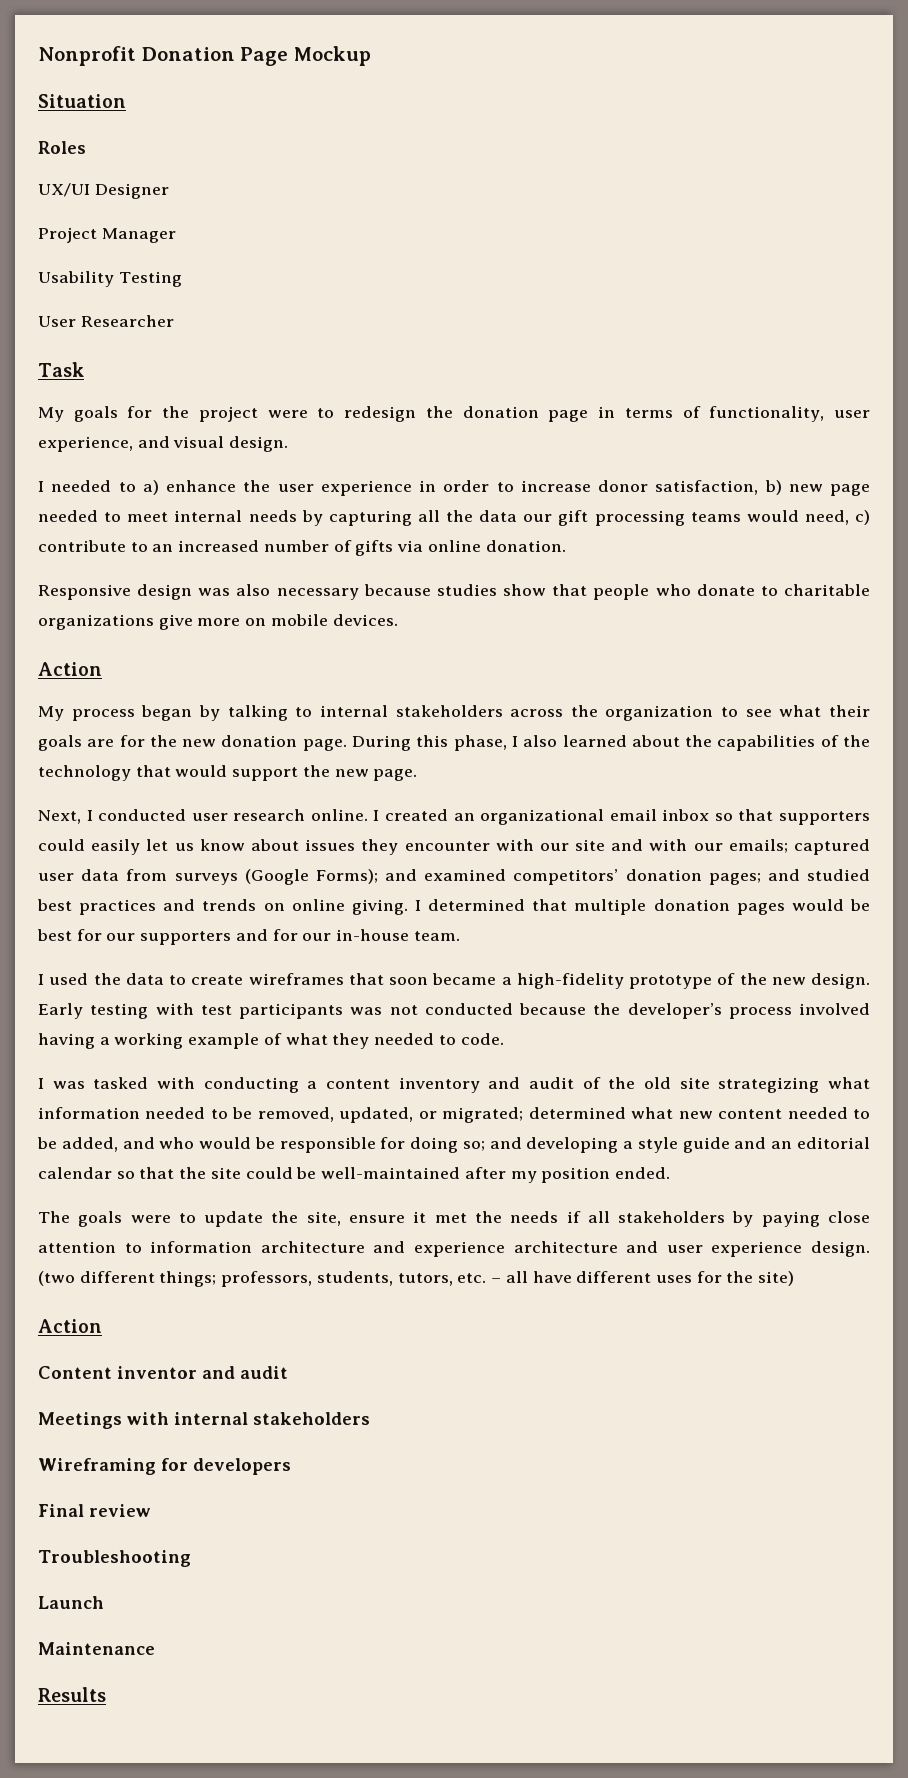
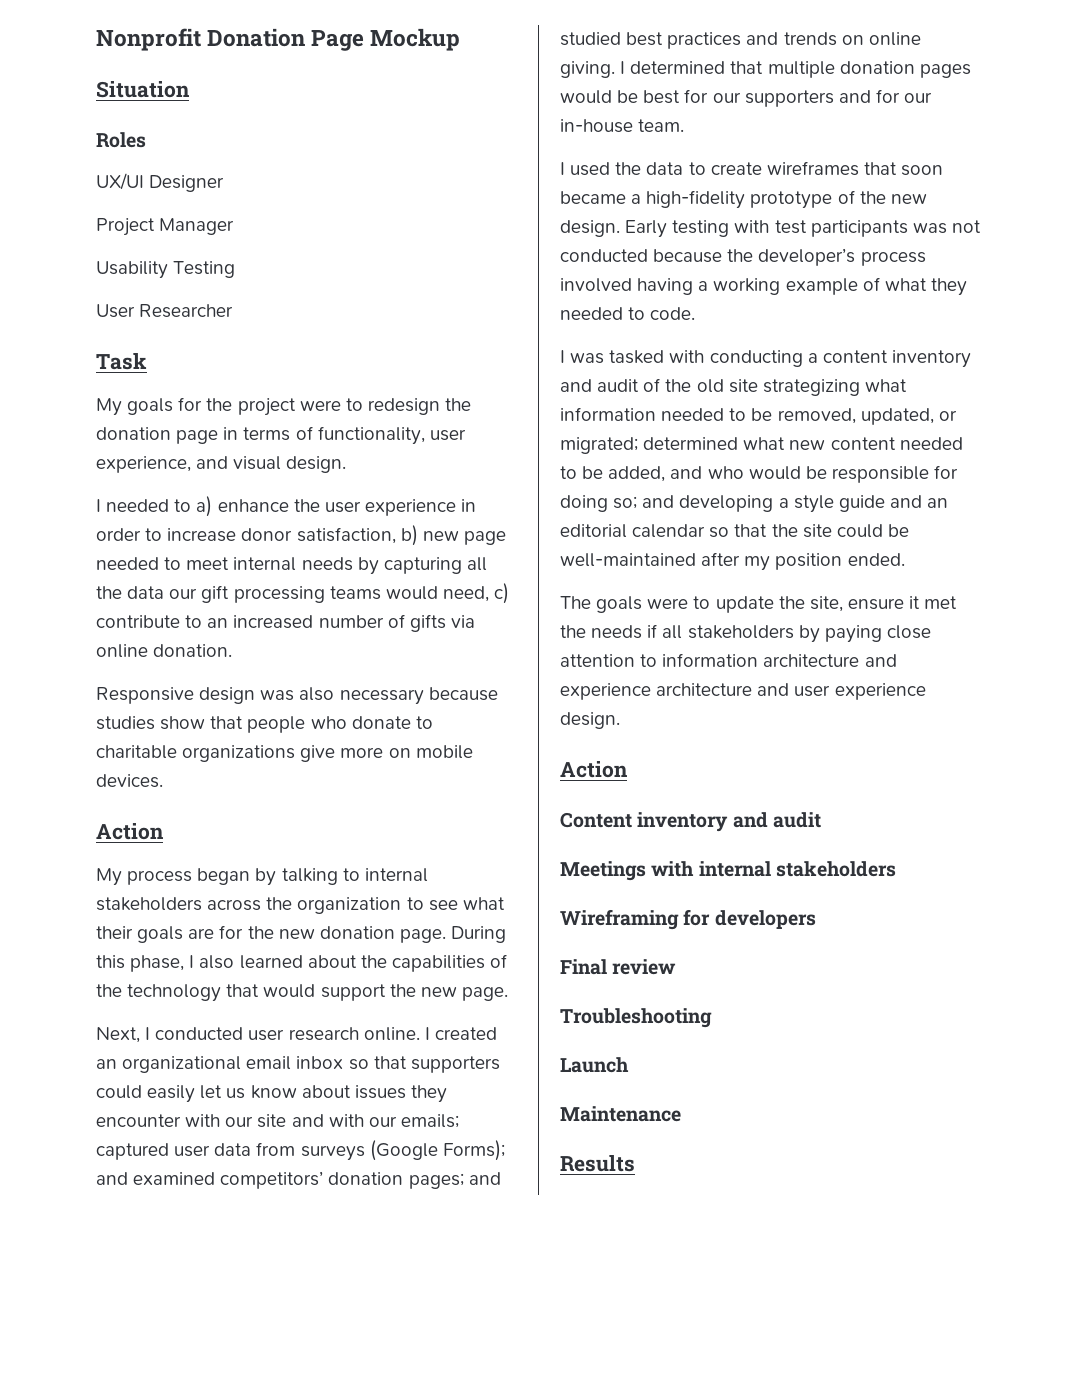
- (two different things; professors, students, tutors, etc. – all have different uses for the site)
- Content inventor and audit
+ Content inventory and audit

